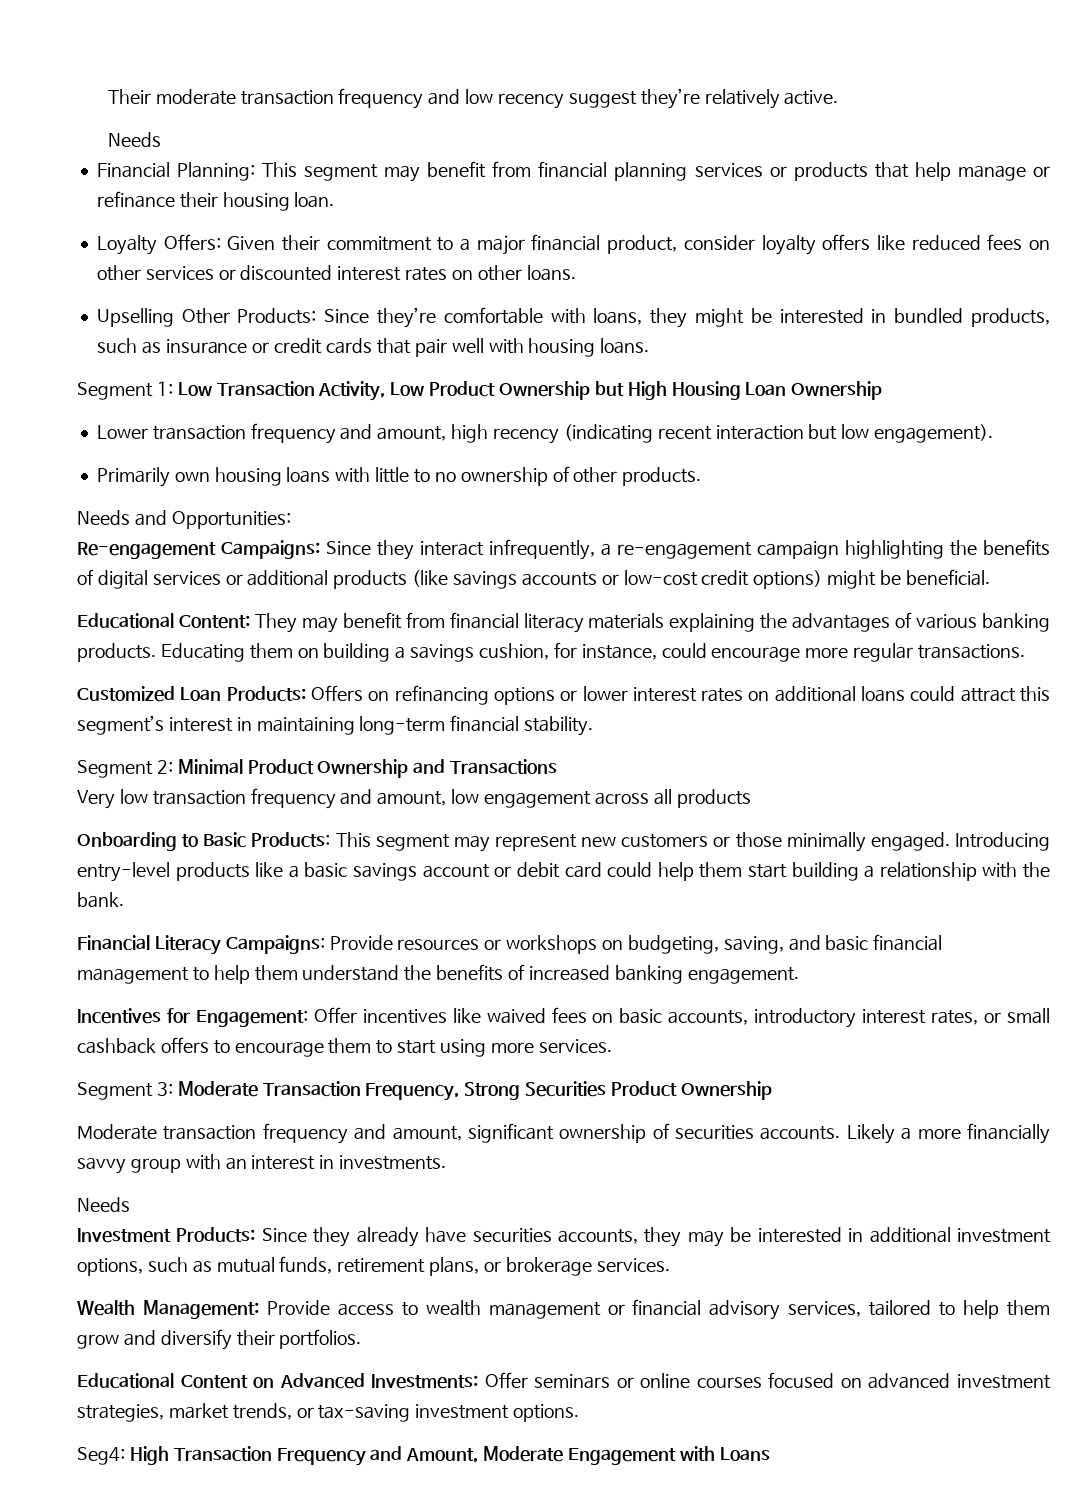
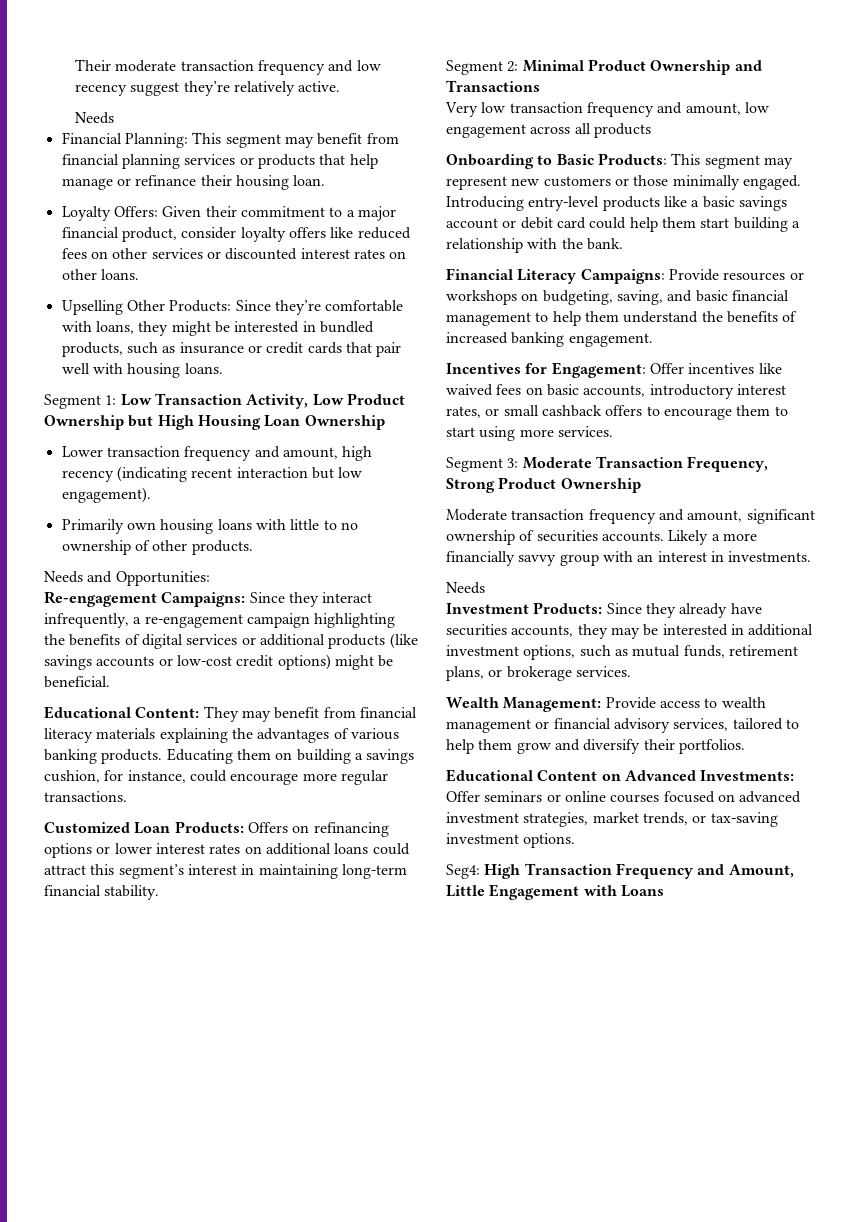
- Segment 3: Moderate Transaction Frequency, Strong Securities Product Ownership
+ Segment 3: Moderate Transaction Frequency, Strong Product Ownership
- Seg4: High Transaction Frequency and Amount, Moderate Engagement with Loans
+ Seg4: High Transaction Frequency and Amount, Little Engagement with Loans

